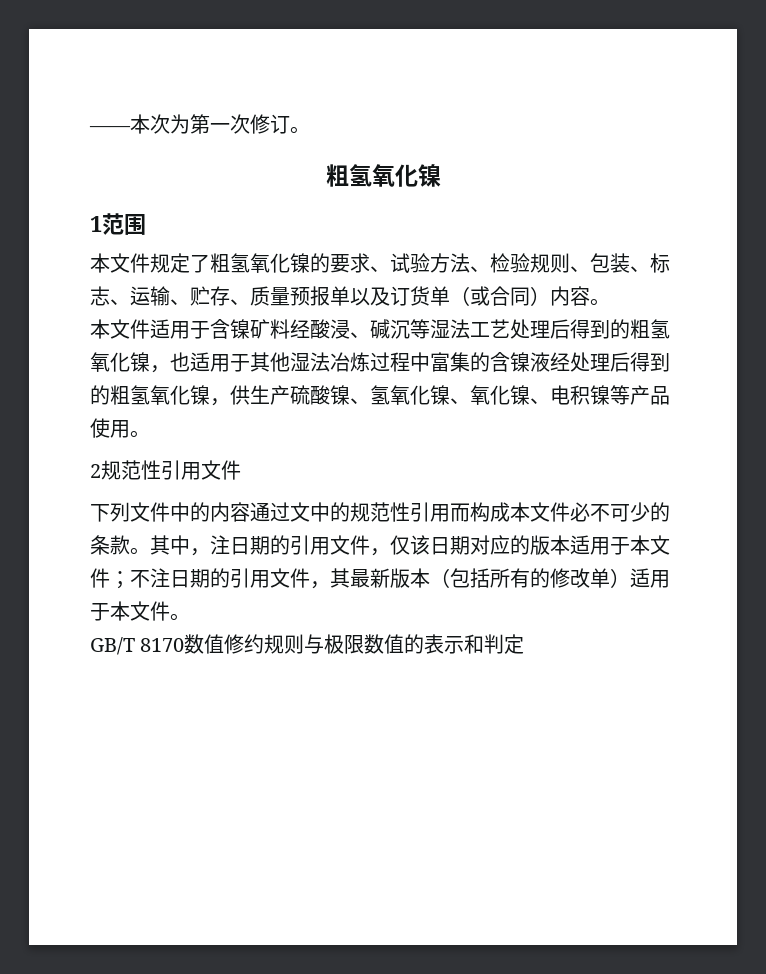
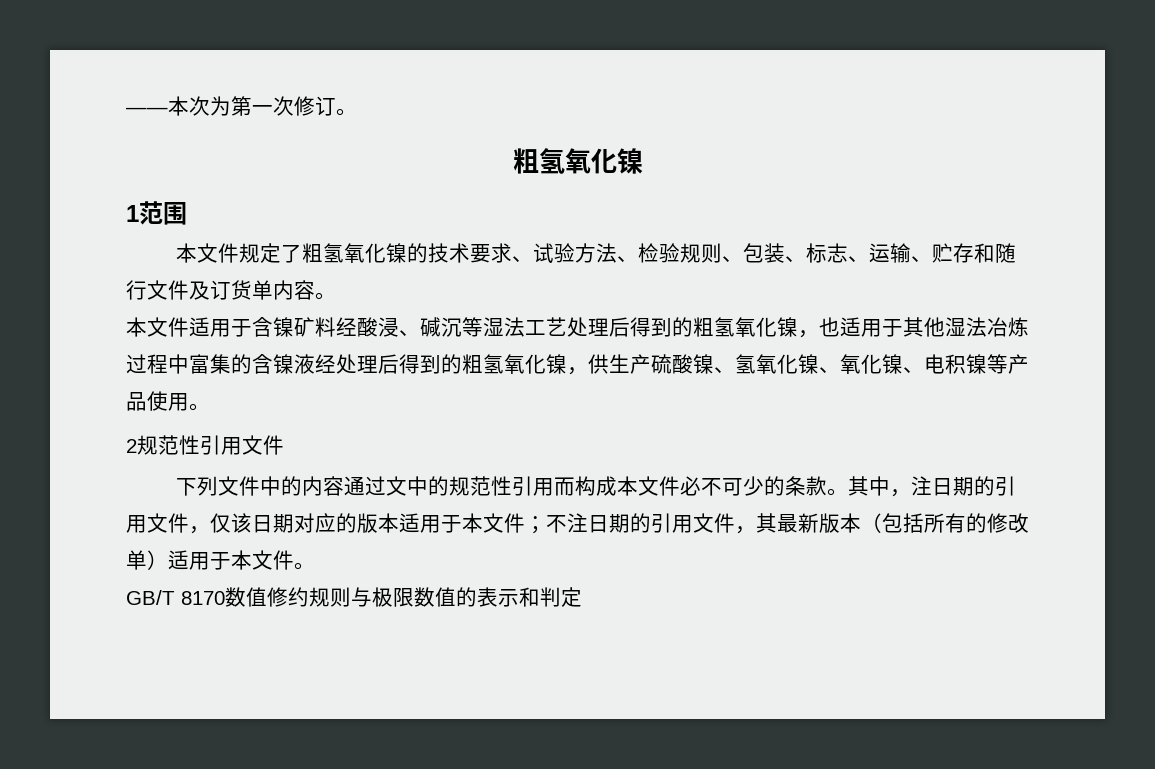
- 本文件规定了粗氢氧化镍的要求、试验方法、检验规则、包装、标志、运输、贮存、质量预报单以及订货单（或合同）内容。
+ 本文件规定了粗氢氧化镍的技术要求、试验方法、检验规则、包装、标志、运输、贮存和随行文件及订货单内容。

